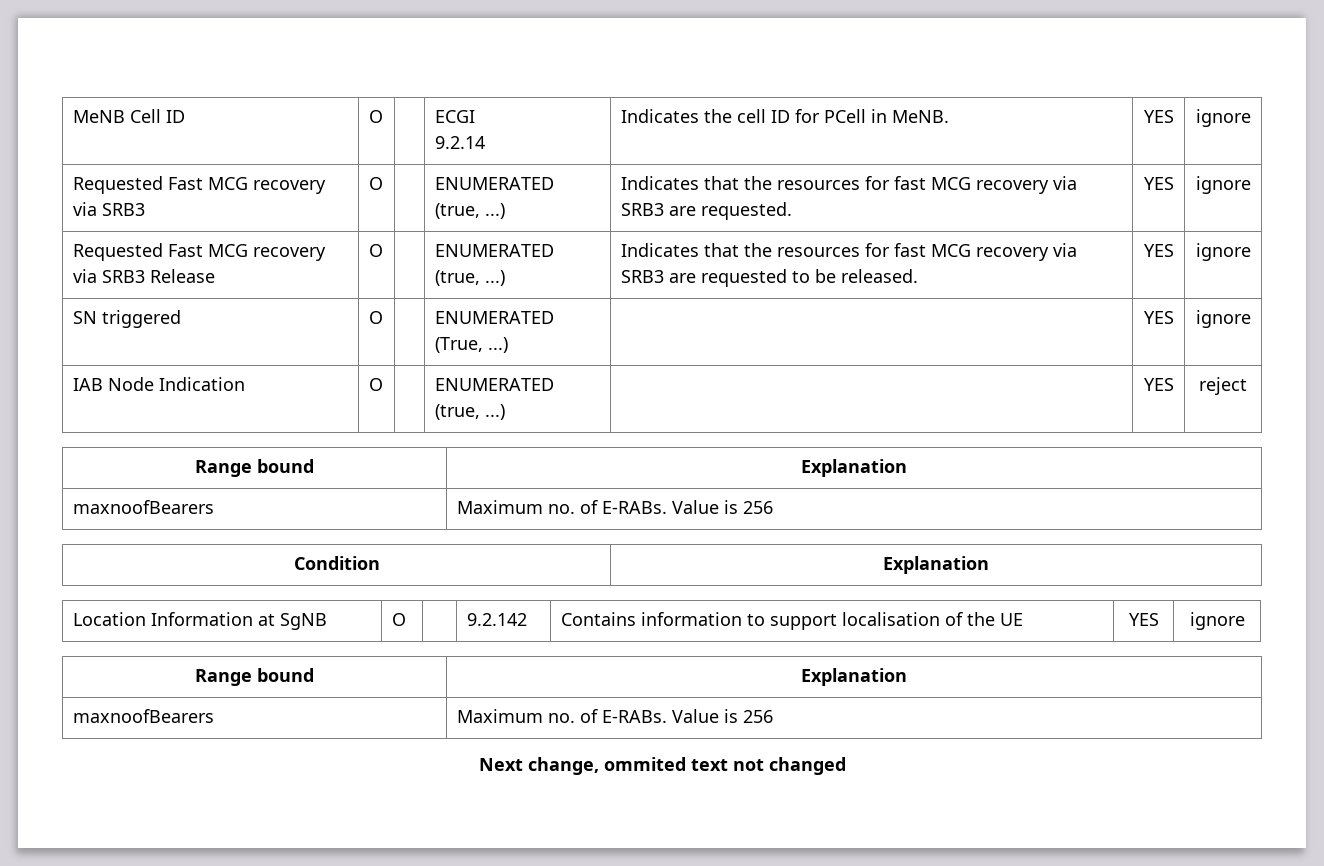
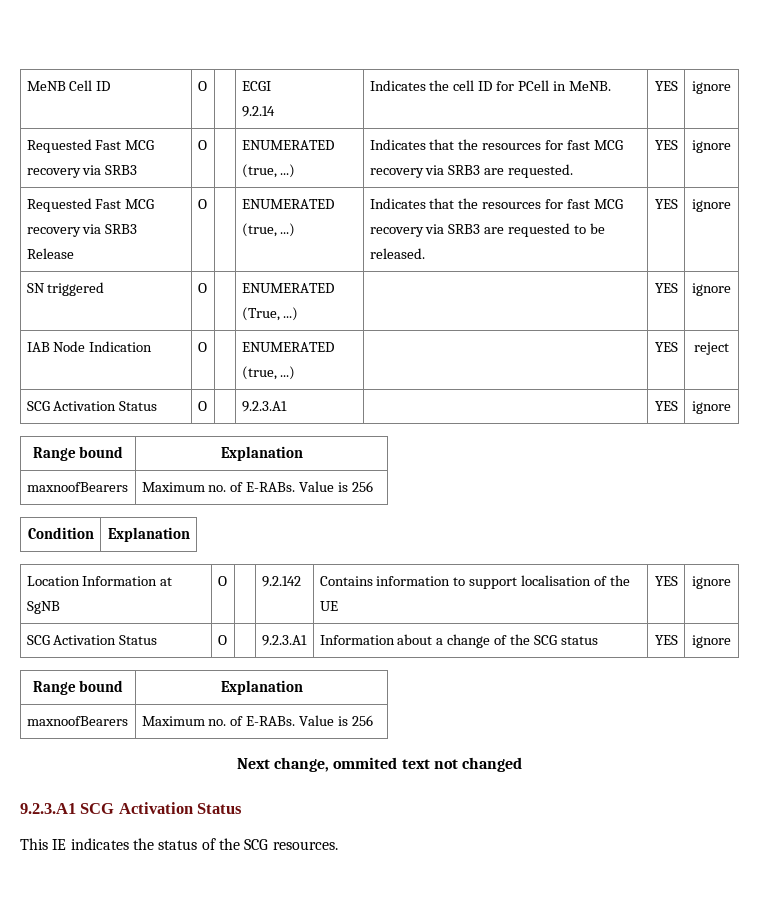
+ SCG Activation Status | O | | 9.2.3.A1 | | YES | ignore
+ SCG Activation Status | O | | 9.2.3.A1 | Information about a change of the SCG status | YES | ignore
+ 9.2.3.A1 SCG Activation Status
+ This IE indicates the status of the SCG resources.

